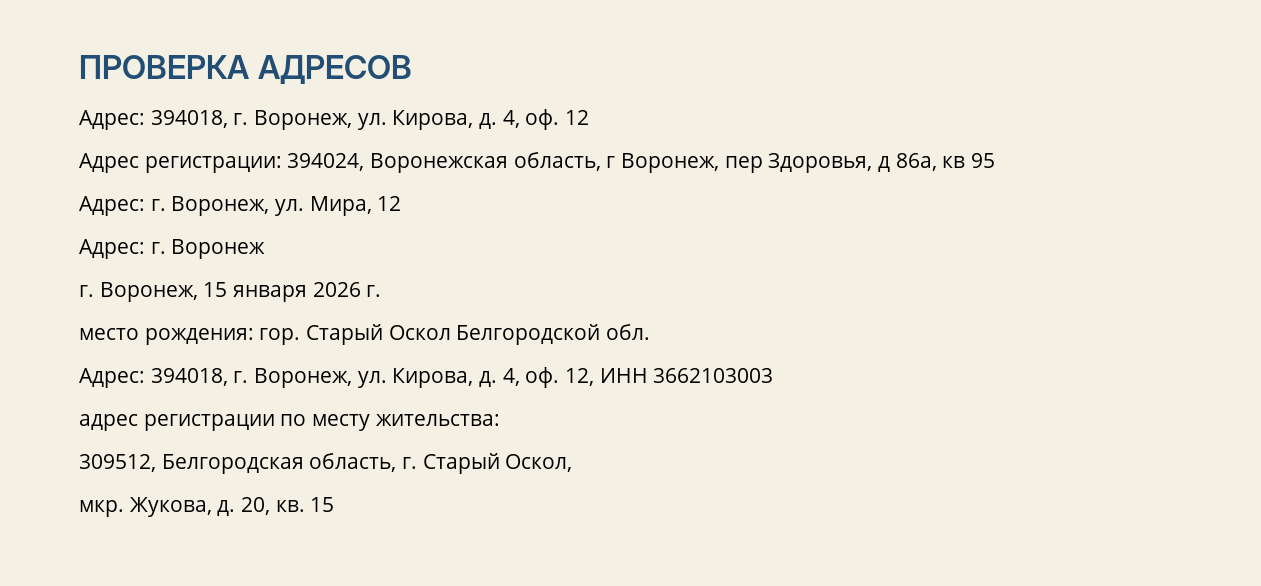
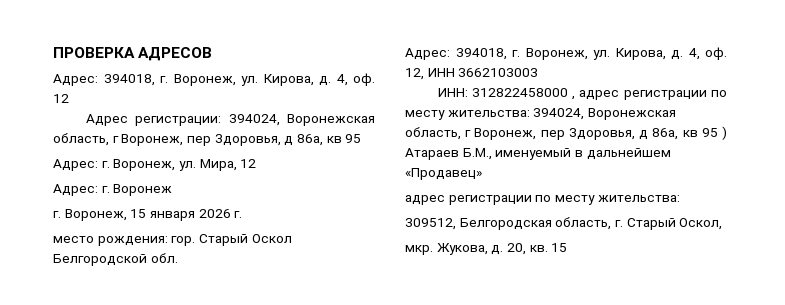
+ ИНН: 312822458000 , адрес регистрации по месту жительства: 394024, Воронежская область, г Воронеж, пер Здоровья, д 86а, кв 95 ) Атараев Б.М., именуемый в дальнейшем «Продавец»

